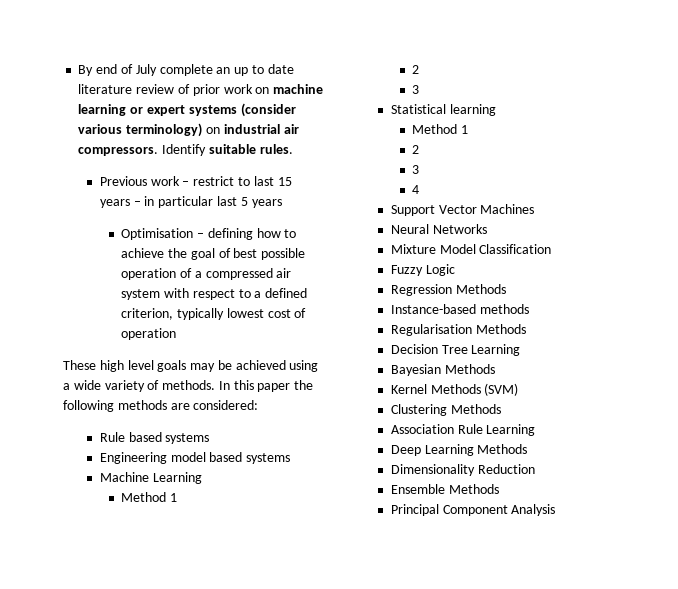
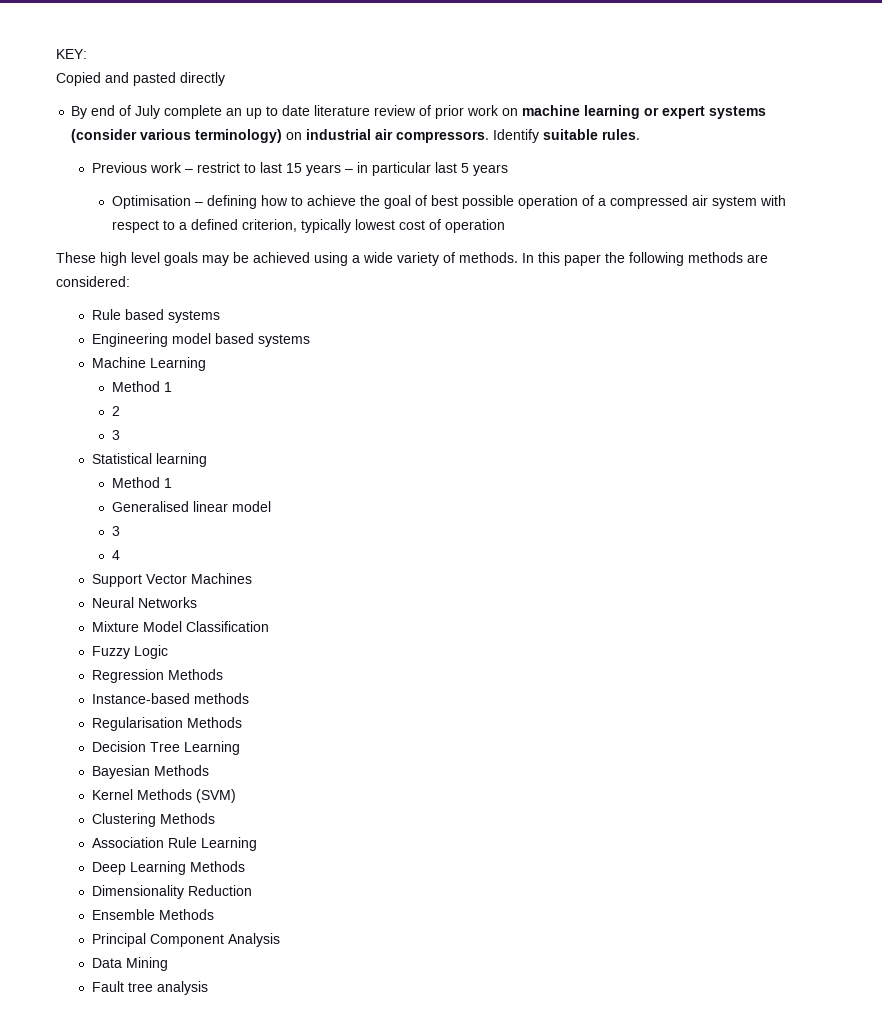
+ KEY:
+ Copied and pasted directly
  Statistical learning
  Method 1
- 2
+ Generalised linear model
+ Data Mining
+ Fault tree analysis

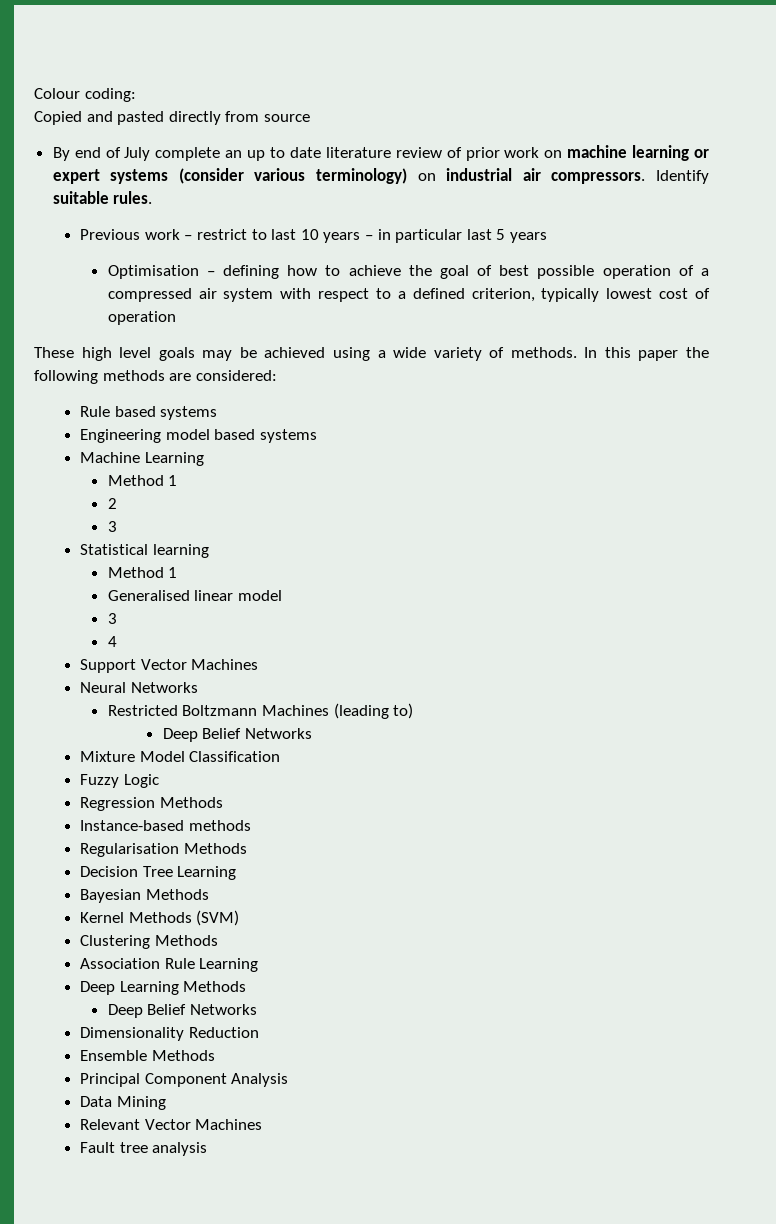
- KEY:
+ Colour coding:
- Copied and pasted directly
+ Copied and pasted directly from source
- Previous work – restrict to last 15 years – in particular last 5 years
+ Previous work – restrict to last 10 years – in particular last 5 years
+ Restricted Boltzmann Machines (leading to)
+ Deep Belief Networks
  Deep Learning Methods
+ Deep Belief Networks
+ Relevant Vector Machines

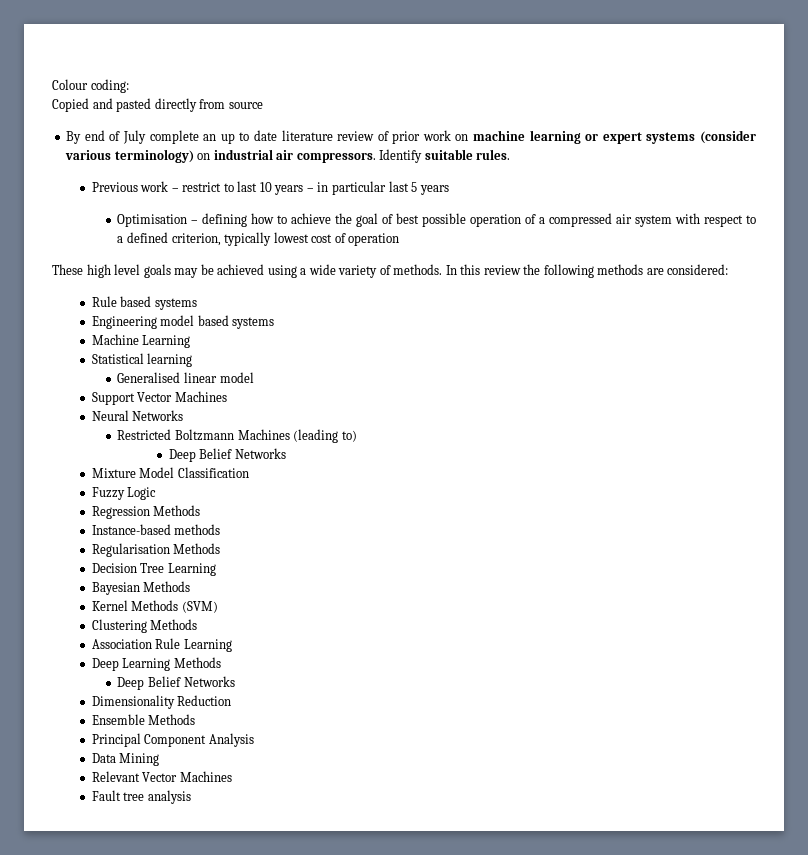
- In this paper the following methods are considered:
+ In this review the following methods are considered:
  Machine Learning
- Method 1
- 2
- 3
  Statistical learning
- Method 1
  Generalised linear model
- 3
- 4

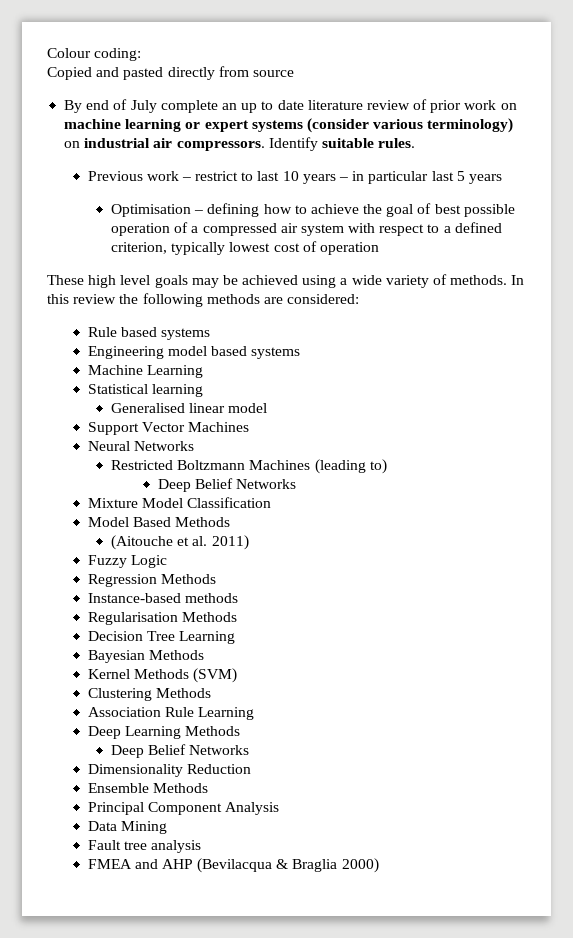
+ Model Based Methods
+ (Aitouche et al. 2011)
- Relevant Vector Machines
+ FMEA and AHP (Bevilacqua & Braglia 2000)

